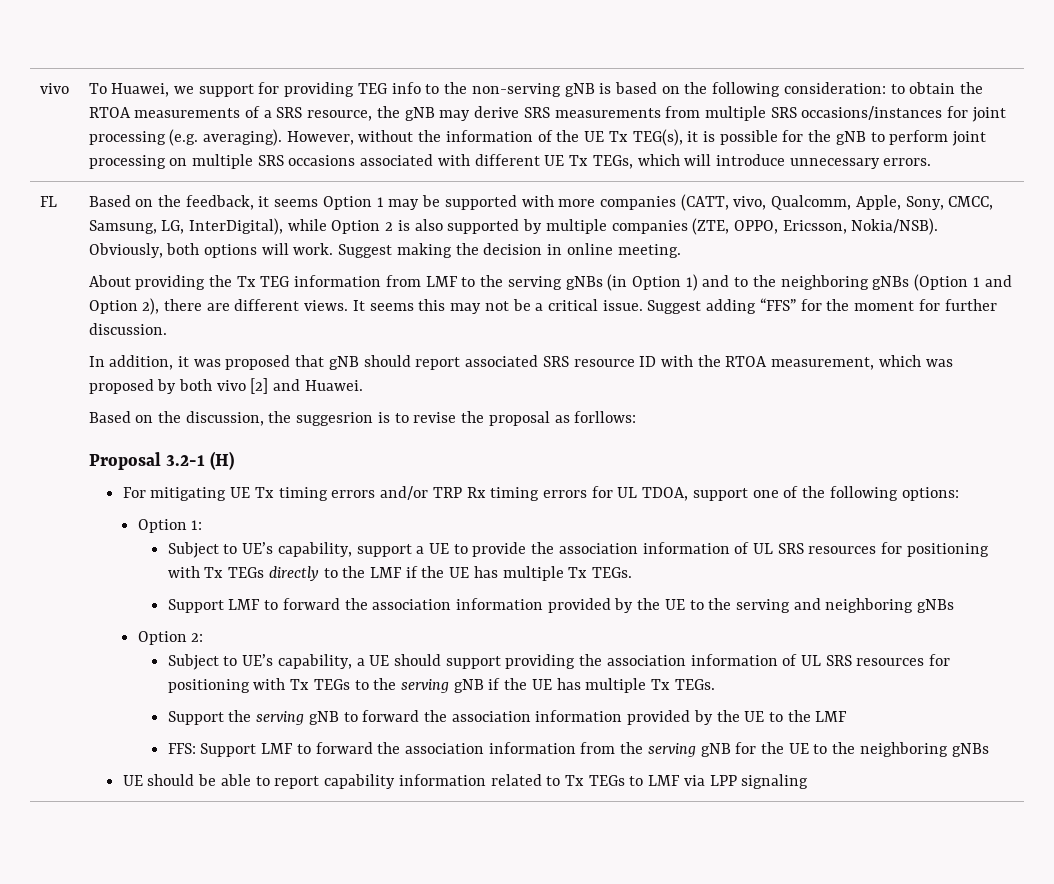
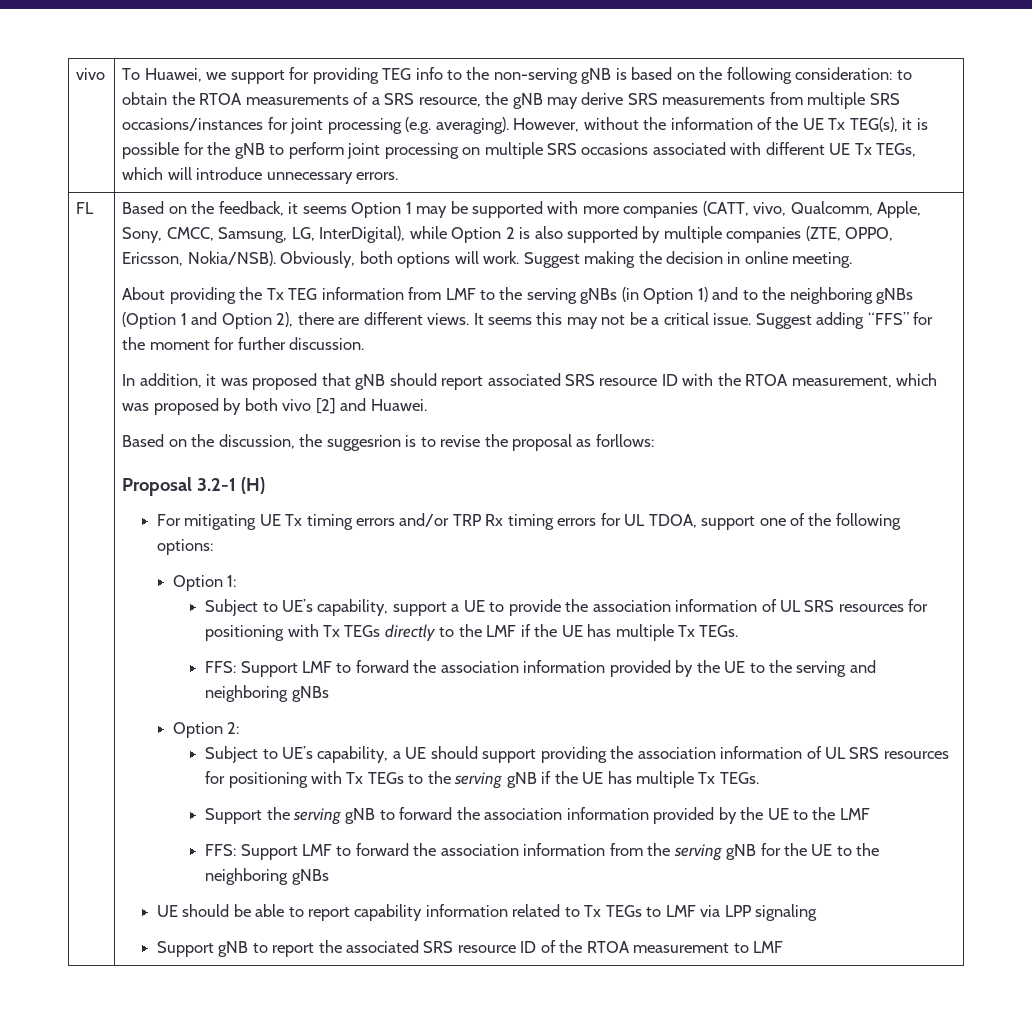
- Support LMF to forward the association information provided by the UE to the serving and neighboring gNBs
+ FFS: Support LMF to forward the association information provided by the UE to the serving and neighboring gNBs
+ Support gNB to report the associated SRS resource ID of the RTOA measurement to LMF

